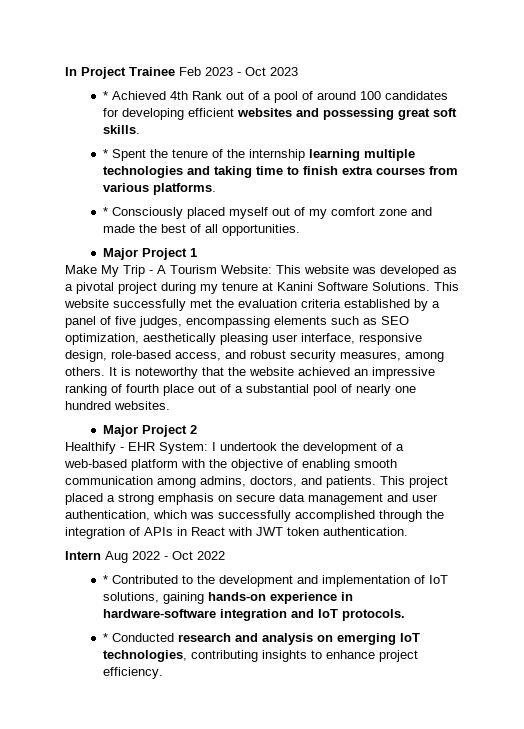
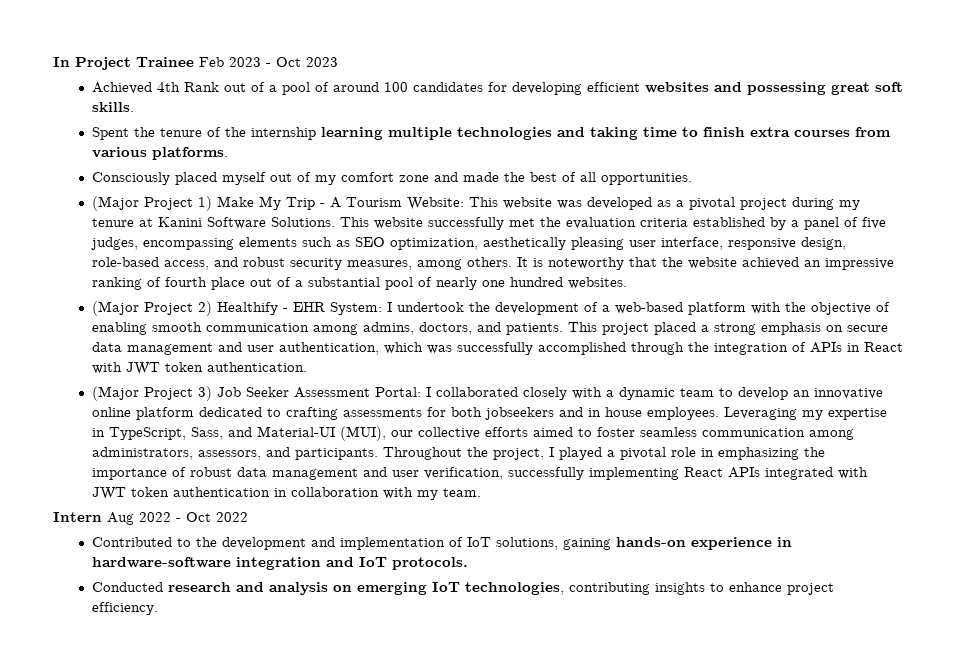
- * Achieved 4th Rank out of a pool of around 100 candidates for developing efficient websites and possessing great soft skills.
+ Achieved 4th Rank out of a pool of around 100 candidates for developing efficient websites and possessing great soft skills.
- * Spent the tenure of the internship learning multiple technologies and taking time to finish extra courses from various platforms.
+ Spent the tenure of the internship learning multiple technologies and taking time to finish extra courses from various platforms.
- * Consciously placed myself out of my comfort zone and made the best of all opportunities.
+ Consciously placed myself out of my comfort zone and made the best of all opportunities.
- Major Project 1
- Make My Trip - A Tourism Website: This website was developed as a pivotal project during my tenure at Kanini Software Solutions.
+ (Major Project 1) Make My Trip - A Tourism Website: This website was developed as a pivotal project during my tenure at Kanini Software Solutions.
- Major Project 2
- Healthify - EHR System: I undertook the development of a web-based platform with the objective of enabling smooth communication among admins, doctors, and patients.
+ (Major Project 2) Healthify - EHR System: I undertook the development of a web-based platform with the objective of enabling smooth communication among admins, doctors, and patients.
+ (Major Project 3) Job Seeker Assessment Portal: I collaborated closely with a dynamic team to develop an innovative online platform dedicated to crafting assessments for both jobseekers and in house employees. Leveraging my expertise in TypeScript, Sass, and Material-UI (MUI), our collective efforts aimed to foster seamless communication among administrators, assessors, and participants. Throughout the project, I played a pivotal role in emphasizing the importance of robust data management and user verification, successfully implementing React APIs integrated with JWT token authentication in collaboration with my team.
- * Contributed to the development and implementation of IoT solutions, gaining hands-on experience in hardware-software integration and IoT protocols.
+ Contributed to the development and implementation of IoT solutions, gaining hands-on experience in hardware-software integration and IoT protocols.
- * Conducted research and analysis on emerging IoT technologies, contributing insights to enhance project efficiency.
+ Conducted research and analysis on emerging IoT technologies, contributing insights to enhance project efficiency.

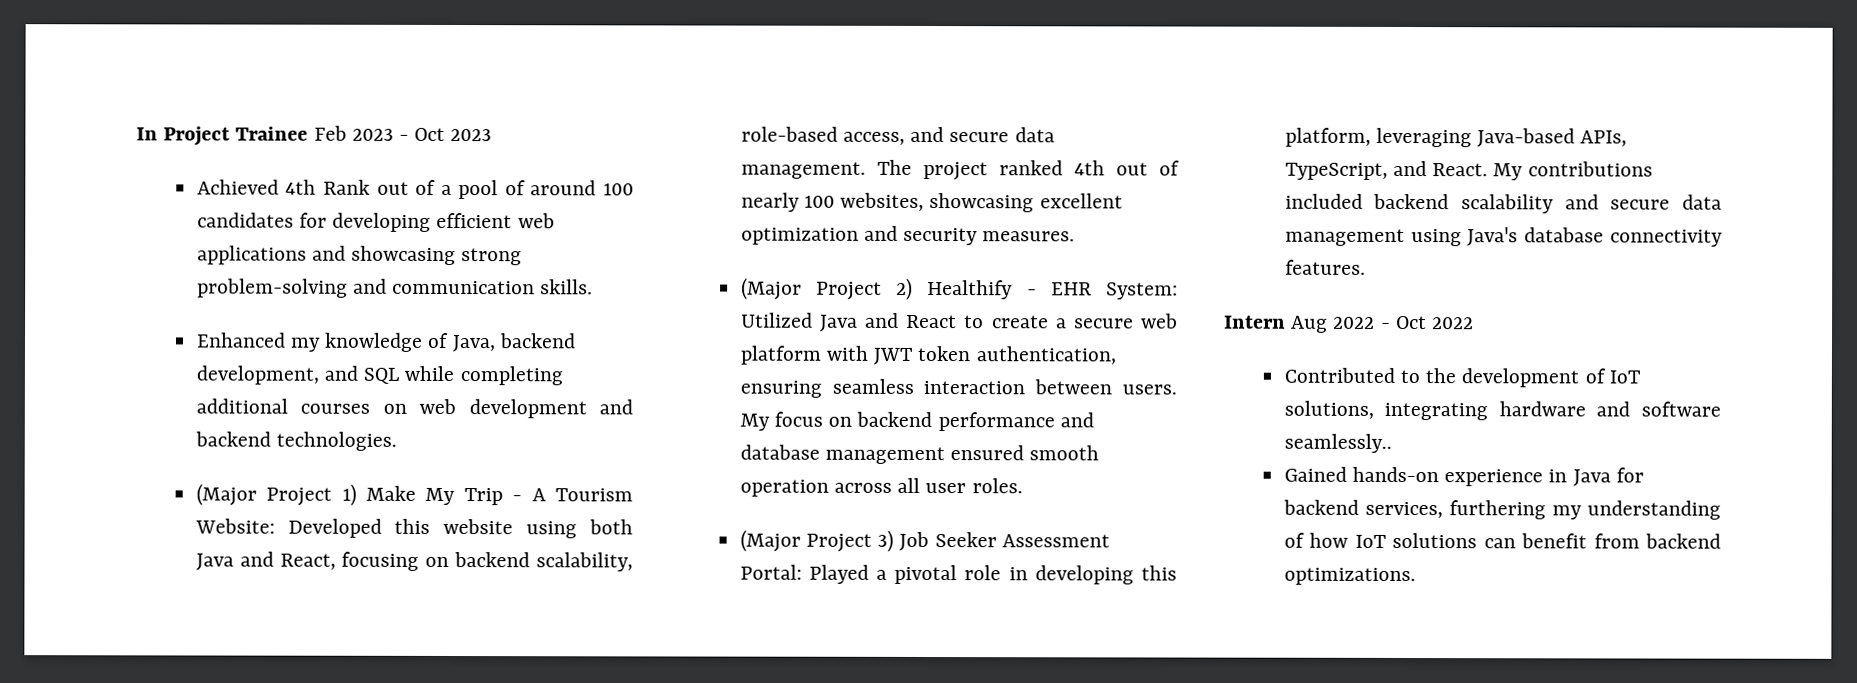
- Achieved 4th Rank out of a pool of around 100 candidates for developing efficient websites and possessing great soft skills.
- Spent the tenure of the internship learning multiple technologies and taking time to finish extra courses from various platforms.
- Consciously placed myself out of my comfort zone and made the best of all opportunities.
+ Achieved 4th Rank out of a pool of around 100 candidates for developing efficient web applications and showcasing strong problem-solving and communication skills.
+ Enhanced my knowledge of Java, backend development, and SQL while completing additional courses on web development and backend technologies.
- (Major Project 1) Make My Trip - A Tourism Website: This website was developed as a pivotal project during my tenure at Kanini Software Solutions. This website successfully met the evaluation criteria established by a panel of five judges, encompassing elements such as SEO optimization, aesthetically pleasing user interface, responsive design, role-based access, and robust security measures, among others. It is noteworthy that the website achieved an impressive ranking of fourth place out of a substantial pool of nearly one hundred websites.
+ (Major Project 1) Make My Trip - A Tourism Website: Developed this website using both Java and React, focusing on backend scalability, role-based access, and secure data management. The project ranked 4th out of nearly 100 websites, showcasing excellent optimization and security measures.
- (Major Project 2) Healthify - EHR System: I undertook the development of a web-based platform with the objective of enabling smooth communication among admins, doctors, and patients. This project placed a strong emphasis on secure data management and user authentication, which was successfully accomplished through the integration of APIs in React with JWT token authentication.
+ (Major Project 2) Healthify - EHR System: Utilized Java and React to create a secure web platform with JWT token authentication, ensuring seamless interaction between users. My focus on backend performance and database management ensured smooth operation across all user roles.
- (Major Project 3) Job Seeker Assessment Portal: I collaborated closely with a dynamic team to develop an innovative online platform dedicated to crafting assessments for both jobseekers and in house employees. Leveraging my expertise in TypeScript, Sass, and Material-UI (MUI), our collective efforts aimed to foster seamless communication among administrators, assessors, and participants. Throughout the project, I played a pivotal role in emphasizing the importance of robust data management and user verification, successfully implementing React APIs integrated with JWT token authentication in collaboration with my team.
+ (Major Project 3) Job Seeker Assessment Portal: Played a pivotal role in developing this platform, leveraging Java-based APIs, TypeScript, and React. My contributions included backend scalability and secure data management using Java's database connectivity features.
- Contributed to the development and implementation of IoT solutions, gaining hands-on experience in hardware-software integration and IoT protocols.
- Conducted research and analysis on emerging IoT technologies, contributing insights to enhance project efficiency.
+ Contributed to the development of IoT solutions, integrating hardware and software seamlessly..
+ Gained hands-on experience in Java for backend services, furthering my understanding of how IoT solutions can benefit from backend optimizations.

